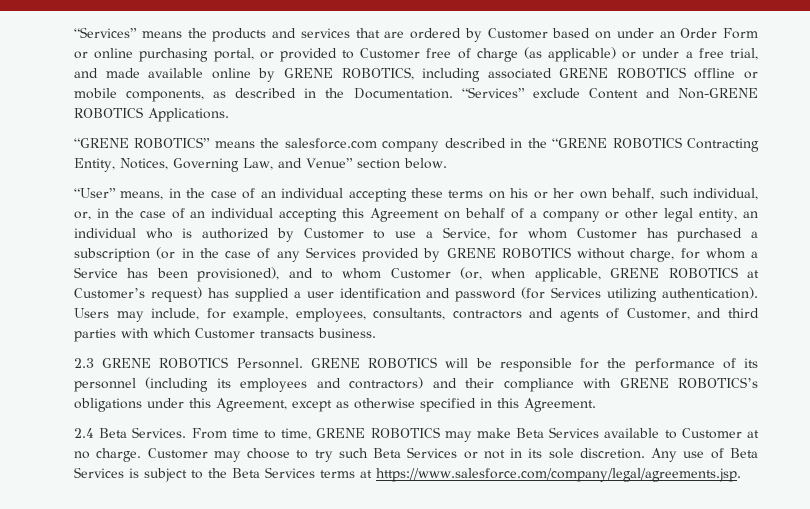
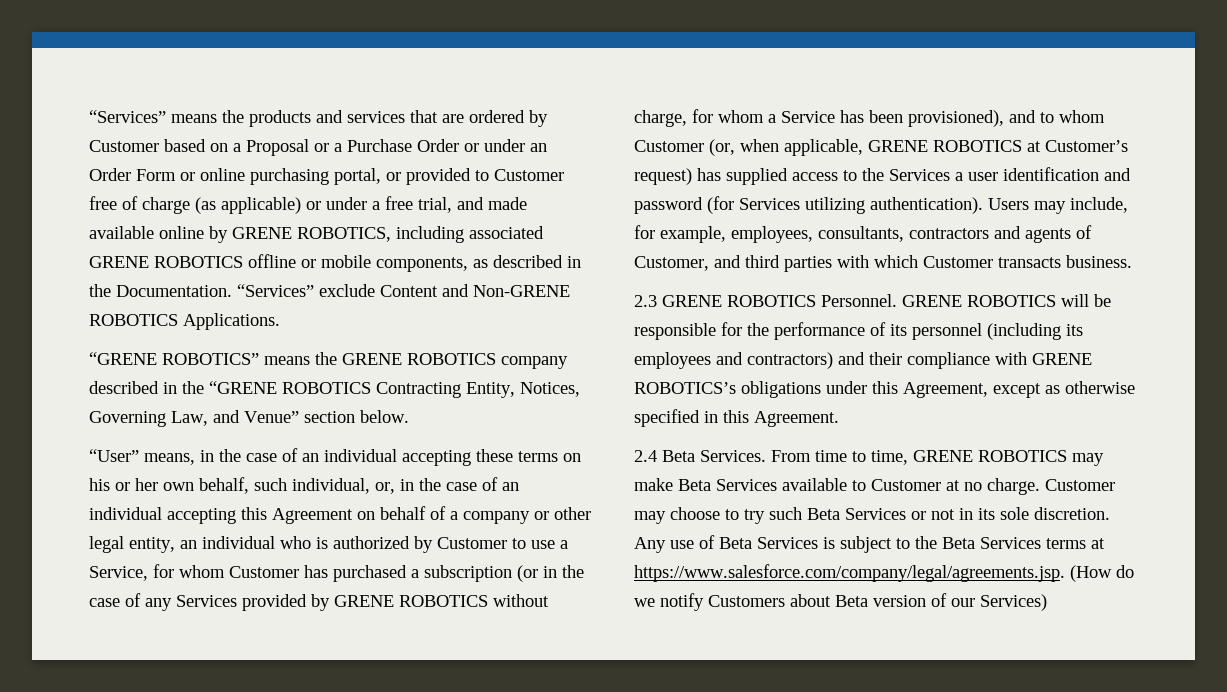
- “Services” means the products and services that are ordered by Customer based on under an Order Form or online purchasing portal, or provided to Customer free of charge (as applicable) or under a free trial, and made available online by GRENE ROBOTICS, including associated GRENE ROBOTICS offline or mobile components, as described in the Documentation.
+ “Services” means the products and services that are ordered by Customer based on a Proposal or a Purchase Order or under an Order Form or online purchasing portal, or provided to Customer free of charge (as applicable) or under a free trial, and made available online by GRENE ROBOTICS, including associated GRENE ROBOTICS offline or mobile components, as described in the Documentation.
- “GRENE ROBOTICS” means the salesforce.com company described in the “GRENE ROBOTICS Contracting Entity, Notices, Governing Law, and Venue” section below.
+ “GRENE ROBOTICS” means the GRENE ROBOTICS company described in the “GRENE ROBOTICS Contracting Entity, Notices, Governing Law, and Venue” section below.
- “User” means, in the case of an individual accepting these terms on his or her own behalf, such individual, or, in the case of an individual accepting this Agreement on behalf of a company or other legal entity, an individual who is authorized by Customer to use a Service, for whom Customer has purchased a subscription (or in the case of any Services provided by GRENE ROBOTICS without charge, for whom a Service has been provisioned), and to whom Customer (or, when applicable, GRENE ROBOTICS at Customer’s request) has supplied a user identification and password (for Services utilizing authentication).
+ “User” means, in the case of an individual accepting these terms on his or her own behalf, such individual, or, in the case of an individual accepting this Agreement on behalf of a company or other legal entity, an individual who is authorized by Customer to use a Service, for whom Customer has purchased a subscription (or in the case of any Services provided by GRENE ROBOTICS without charge, for whom a Service has been provisioned), and to whom Customer (or, when applicable, GRENE ROBOTICS at Customer’s request) has supplied access to the Services a user identification and password (for Services utilizing authentication).
- Any use of Beta Services is subject to the Beta Services terms at https://www.salesforce.com/company/legal/agreements.jsp.
+ Any use of Beta Services is subject to the Beta Services terms at https://www.salesforce.com/company/legal/agreements.jsp. (How do we notify Customers about Beta version of our Services)

